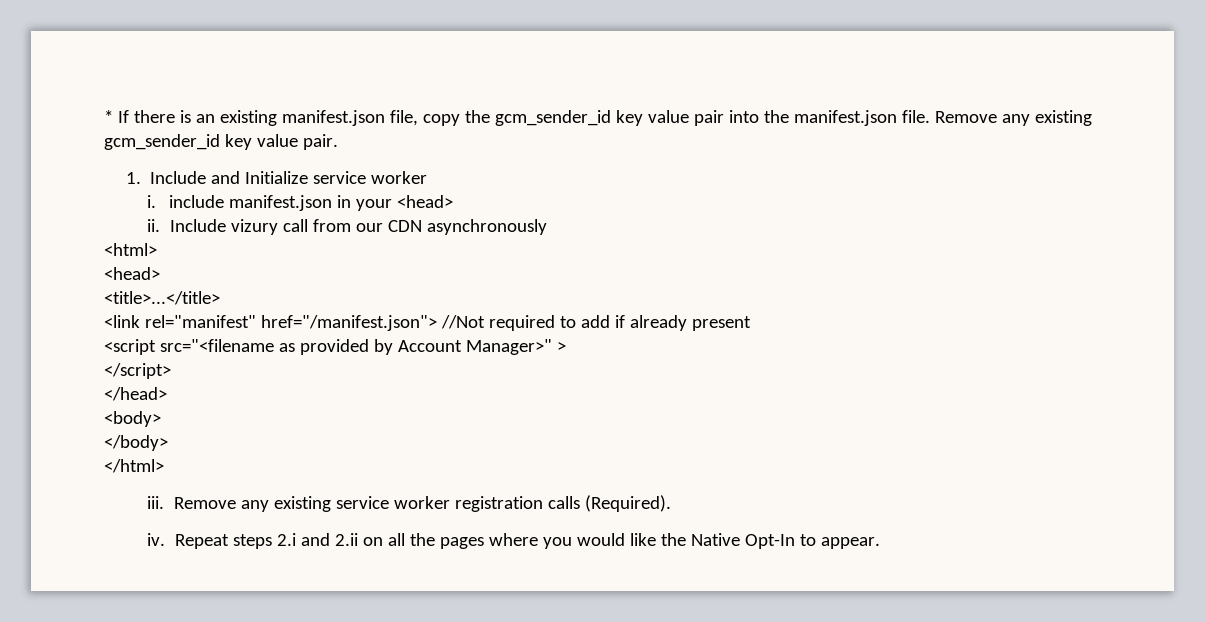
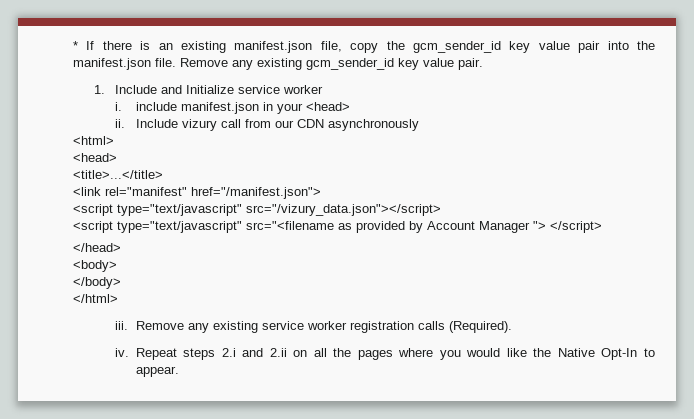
- <link rel="manifest" href="/manifest.json"> //Not required to add if already present
- <script src="<filename as provided by Account Manager>" >
- </script>
+ <link rel="manifest" href="/manifest.json">
+ <script type="text/javascript" src="/vizury_data.json"></script>
+ <script type="text/javascript" src="<filename as provided by Account Manager "> </script>

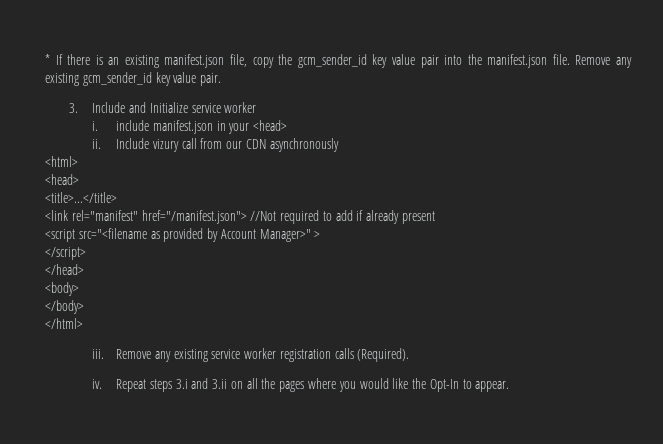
- 1. Include and Initialize service worker
+ 3. Include and Initialize service worker
- <link rel="manifest" href="/manifest.json">
- <script type="text/javascript" src="/vizury_data.json"></script>
- <script type="text/javascript" src="<filename as provided by Account Manager "> </script>
+ <link rel="manifest" href="/manifest.json"> //Not required to add if already present
+ <script src="<filename as provided by Account Manager>" >
+ </script>
- Repeat steps 2.i and 2.ii on all the pages where you would like the Native Opt-In to appear.
+ Repeat steps 3.i and 3.ii on all the pages where you would like the Opt-In to appear.

